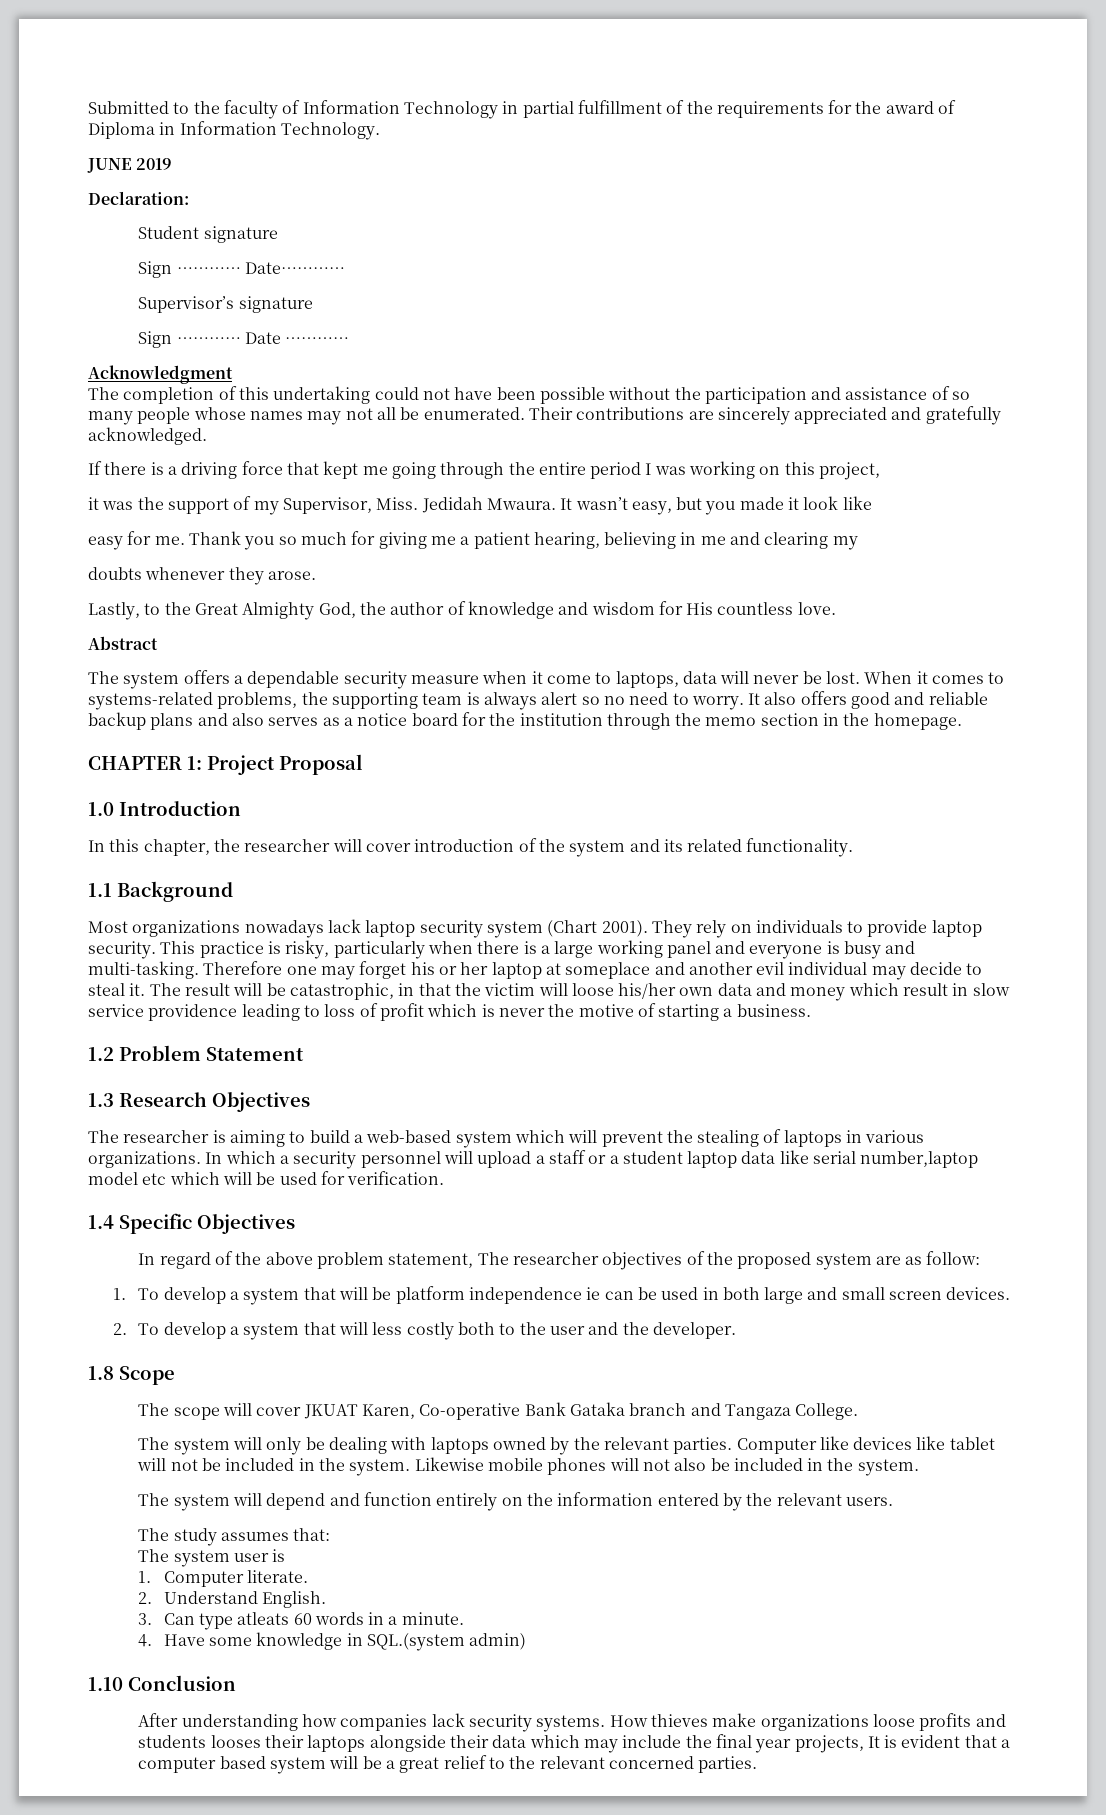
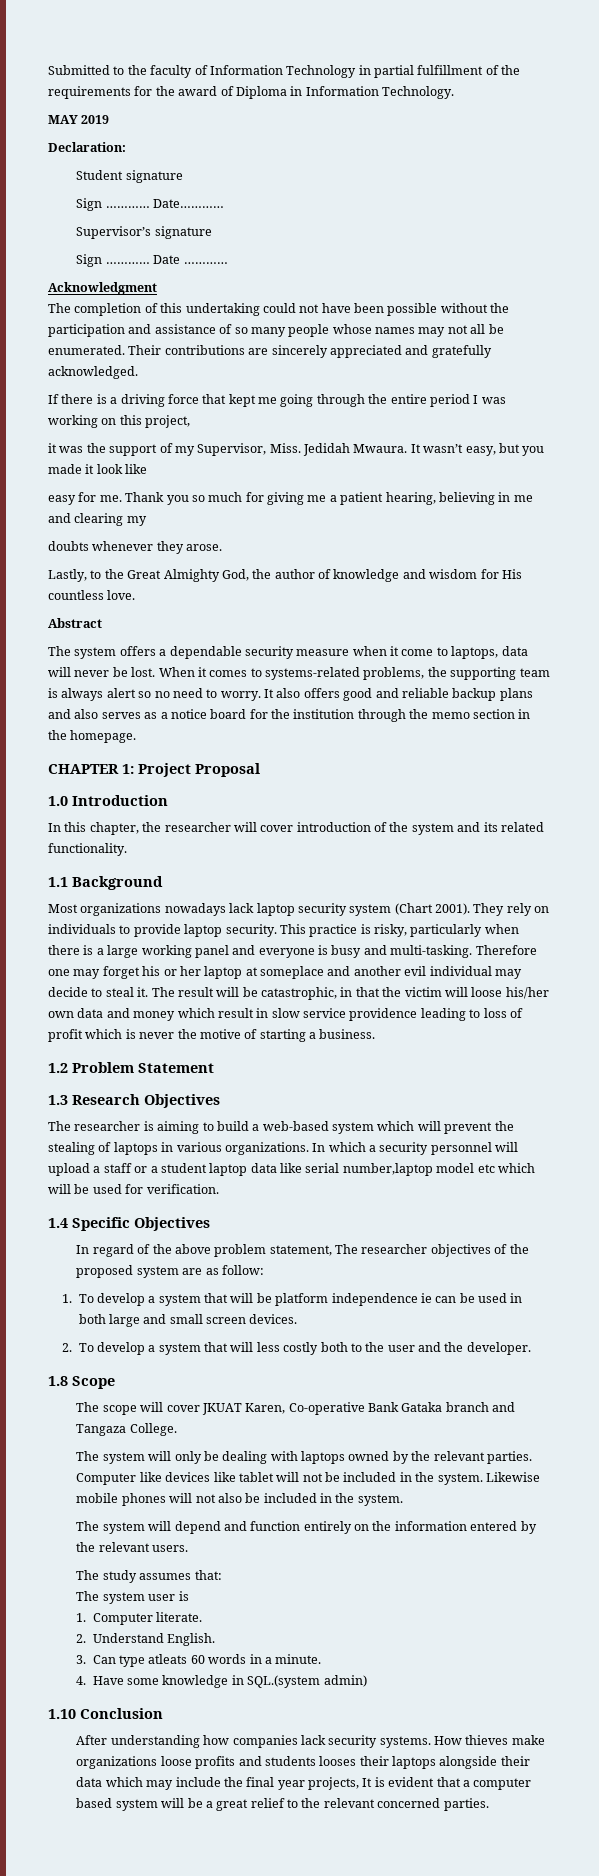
- JUNE 2019
+ MAY 2019

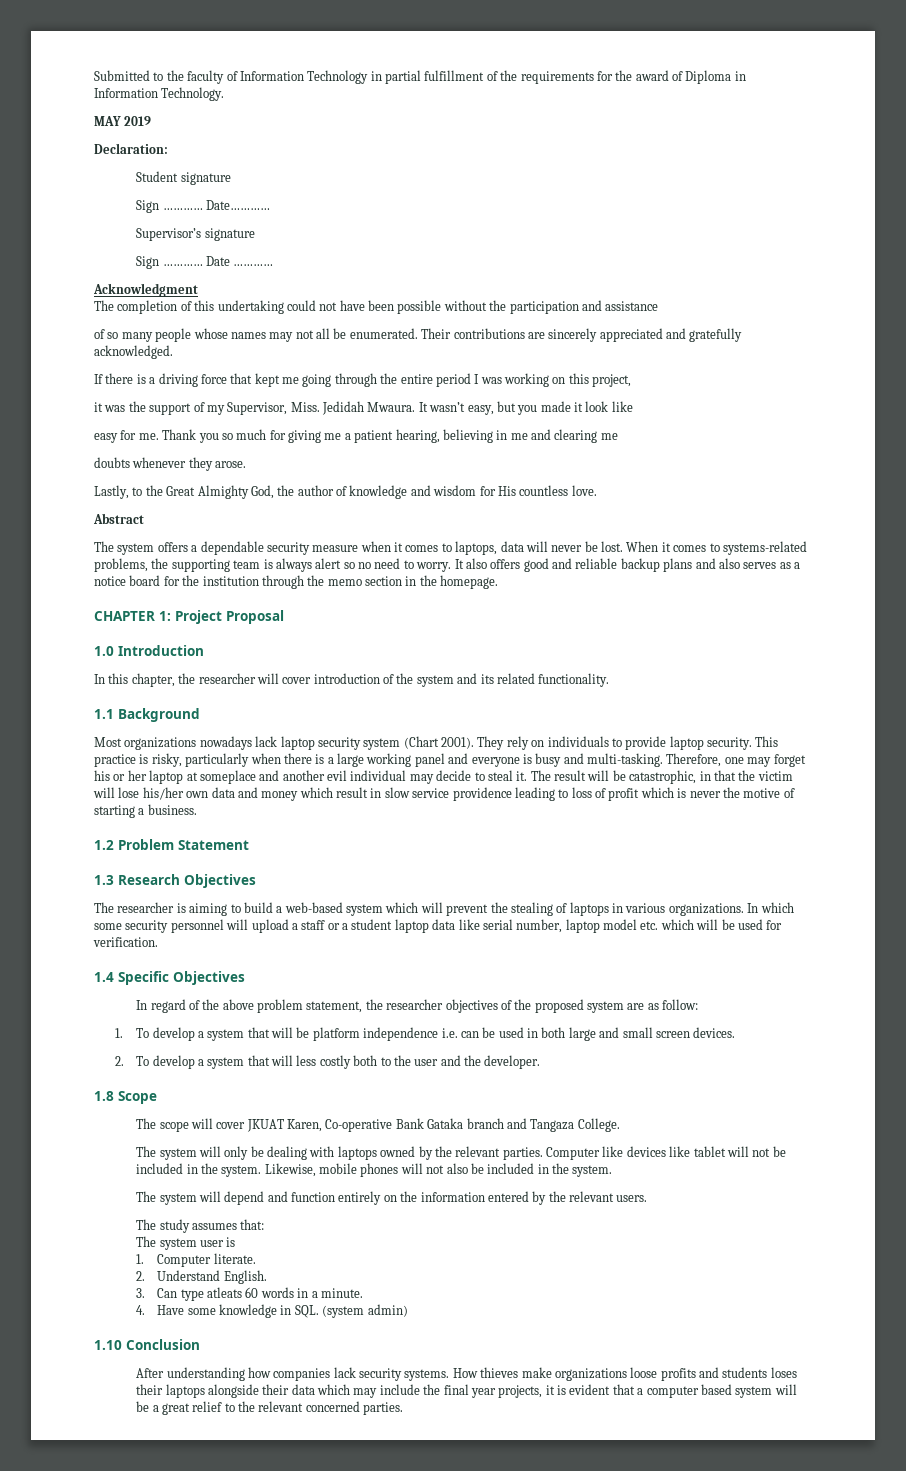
- The completion of this undertaking could not have been possible without the participation and assistance of so many people whose names may not all be enumerated.
+ The completion of this undertaking could not have been possible without the participation and assistance
+ of so many people whose names may not all be enumerated.
- Thank you so much for giving me a patient hearing, believing in me and clearing my
+ Thank you so much for giving me a patient hearing, believing in me and clearing me
- The system offers a dependable security measure when it come to laptops, data will never be lost.
+ The system offers a dependable security measure when it comes to laptops, data will never be lost.
- Therefore one may forget his or her laptop at someplace and another evil individual may decide to steal it.
+ Therefore, one may forget his or her laptop at someplace and another evil individual may decide to steal it.
- The result will be catastrophic, in that the victim will loose his/her own data and money which result in slow service providence leading to loss of profit which is never the motive of starting a business.
+ The result will be catastrophic, in that the victim will lose his/her own data and money which result in slow service providence leading to loss of profit which is never the motive of starting a business.
- In which a security personnel will upload a staff or a student laptop data like serial number,laptop model etc which will be used for verification.
+ In which some security personnel will upload a staff or a student laptop data like serial number, laptop model etc. which will be used for verification.
- In regard of the above problem statement, The researcher objectives of the proposed system are as follow:
+ In regard of the above problem statement, the researcher objectives of the proposed system are as follow:
- 1. To develop a system that will be platform independence ie can be used in both large and small screen devices.
+ 1. To develop a system that will be platform independence i.e. can be used in both large and small screen devices.
- Likewise mobile phones will not also be included in the system.
+ Likewise, mobile phones will not also be included in the system.
- 4. Have some knowledge in SQL.(system admin)
+ 4. Have some knowledge in SQL. (system admin)
- How thieves make organizations loose profits and students looses their laptops alongside their data which may include the final year projects, It is evident that a computer based system will be a great relief to the relevant concerned parties.
+ How thieves make organizations loose profits and students loses their laptops alongside their data which may include the final year projects, it is evident that a computer based system will be a great relief to the relevant concerned parties.

